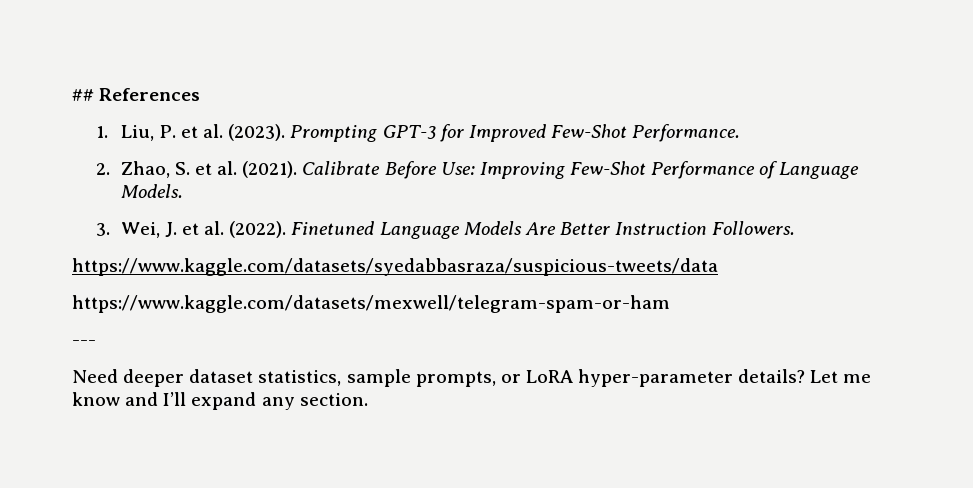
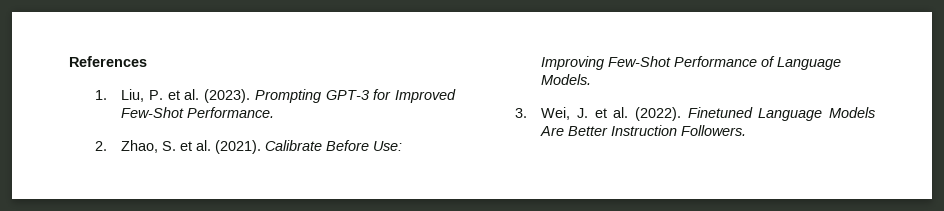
- ## References
+ References
- https://www.kaggle.com/datasets/syedabbasraza/suspicious-tweets/data
- https://www.kaggle.com/datasets/mexwell/telegram-spam-or-ham
- ---
- Need deeper dataset statistics, sample prompts, or LoRA hyper-parameter details? Let me know and I’ll expand any section.

